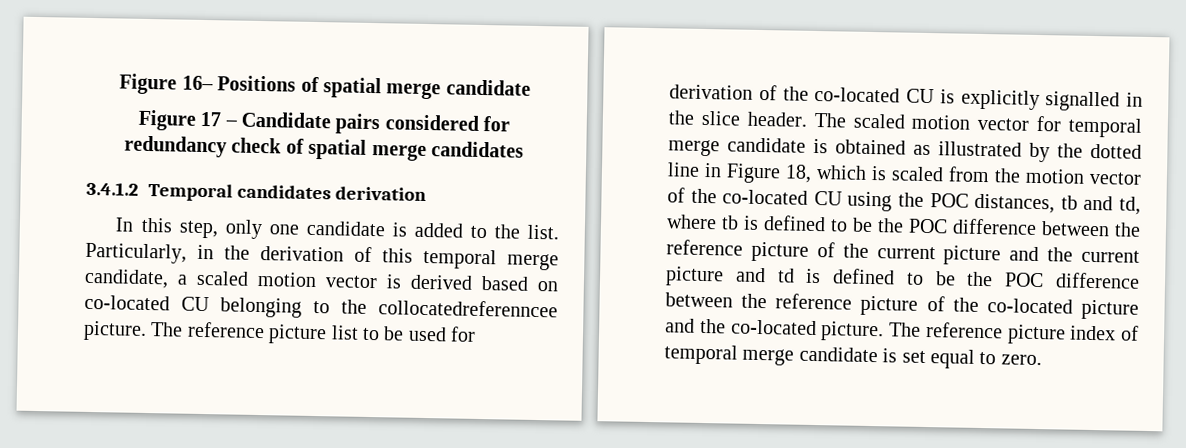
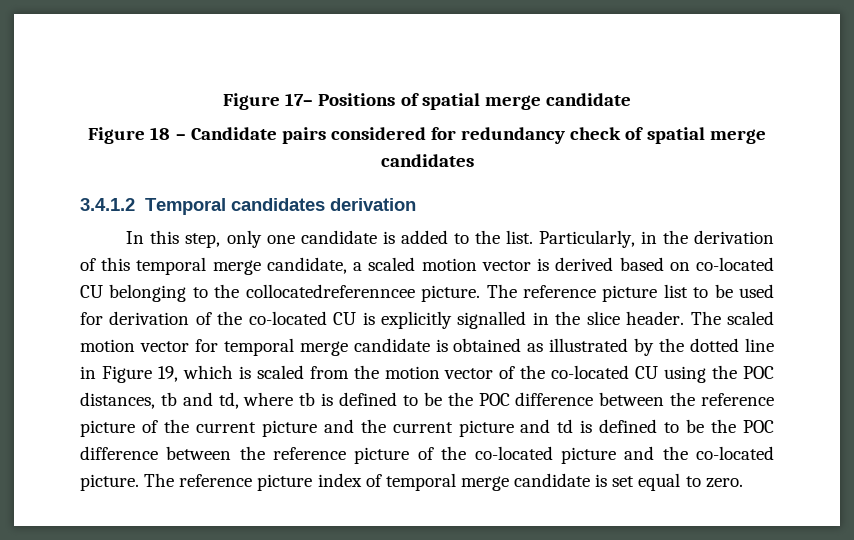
- Figure 16– Positions of spatial merge candidate
+ Figure 17– Positions of spatial merge candidate
- Figure 17 – Candidate pairs considered for redundancy check of spatial merge candidates
+ Figure 18 – Candidate pairs considered for redundancy check of spatial merge candidates
- The scaled motion vector for temporal merge candidate is obtained as illustrated by the dotted line in Figure 18, which is scaled from the motion vector of the co-located CU using the POC distances, tb and td, where tb is defined to be the POC difference between the reference picture of the current picture and the current picture and td is defined to be the POC difference between the reference picture of the co-located picture and the co-located picture.
+ The scaled motion vector for temporal merge candidate is obtained as illustrated by the dotted line in Figure 19, which is scaled from the motion vector of the co-located CU using the POC distances, tb and td, where tb is defined to be the POC difference between the reference picture of the current picture and the current picture and td is defined to be the POC difference between the reference picture of the co-located picture and the co-located picture.

